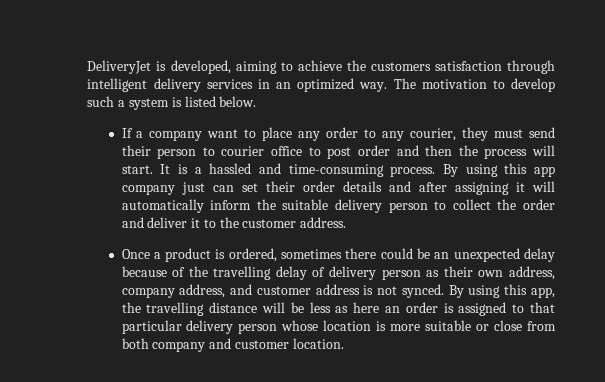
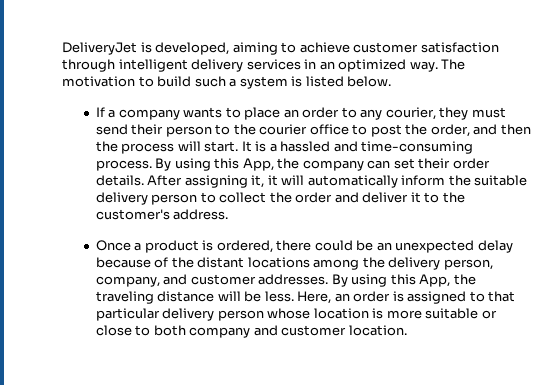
- DeliveryJet is developed, aiming to achieve the customers satisfaction through intelligent delivery services in an optimized way.
+ DeliveryJet is developed, aiming to achieve customer satisfaction through intelligent delivery services in an optimized way.
- The motivation to develop such a system is listed below.
+ The motivation to build such a system is listed below.
- If a company want to place any order to any courier, they must send their person to courier office to post order and then the process will start.
+ If a company wants to place an order to any courier, they must send their person to the courier office to post the order, and then the process will start.
- By using this app company just can set their order details and after assigning it will automatically inform the suitable delivery person to collect the order and deliver it to the customer address.
+ By using this App, the company can set their order details. After assigning it, it will automatically inform the suitable delivery person to collect the order and deliver it to the customer's address.
- Once a product is ordered, sometimes there could be an unexpected delay because of the travelling delay of delivery person as their own address, company address, and customer address is not synced. By using this app, the travelling distance will be less as here an order is assigned to that particular delivery person whose location is more suitable or close from both company and customer location.
+ Once a product is ordered, there could be an unexpected delay because of the distant locations among the delivery person, company, and customer addresses. By using this App, the traveling distance will be less. Here, an order is assigned to that particular delivery person whose location is more suitable or close to both company and customer location.

